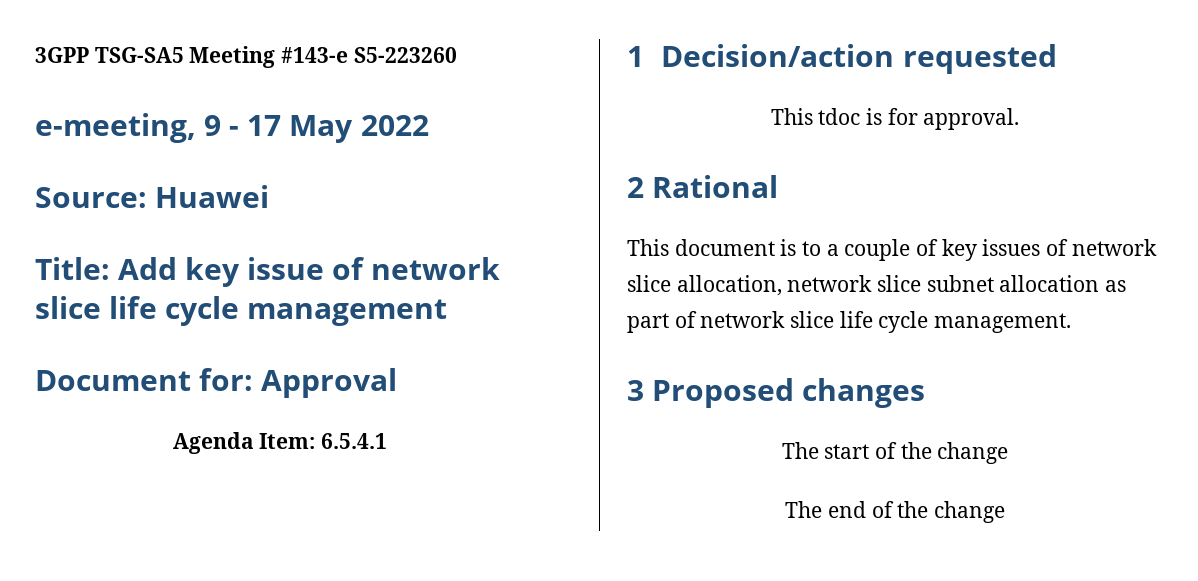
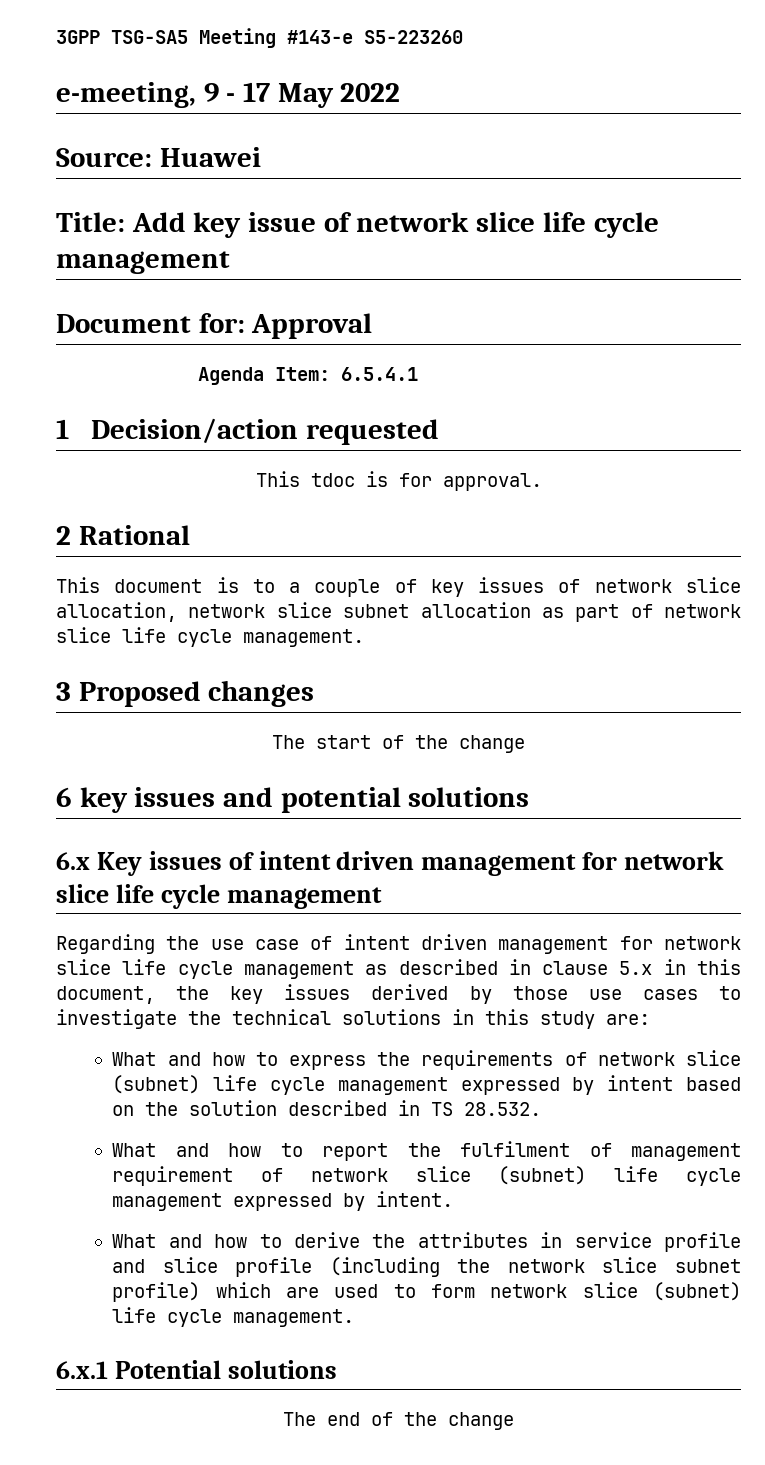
+ 6 key issues and potential solutions
+ 6.x Key issues of intent driven management for network slice life cycle management
+ Regarding the use case of intent driven management for network slice life cycle management as described in clause 5.x in this document, the key issues derived by those use cases to investigate the technical solutions in this study are:
+ What and how to express the requirements of network slice (subnet) life cycle management expressed by intent based on the solution described in TS 28.532.
+ What and how to report the fulfilment of management requirement of network slice (subnet) life cycle management expressed by intent.
+ What and how to derive the attributes in service profile and slice profile (including the network slice subnet profile) which are used to form network slice (subnet) life cycle management.
+ 6.x.1 Potential solutions

